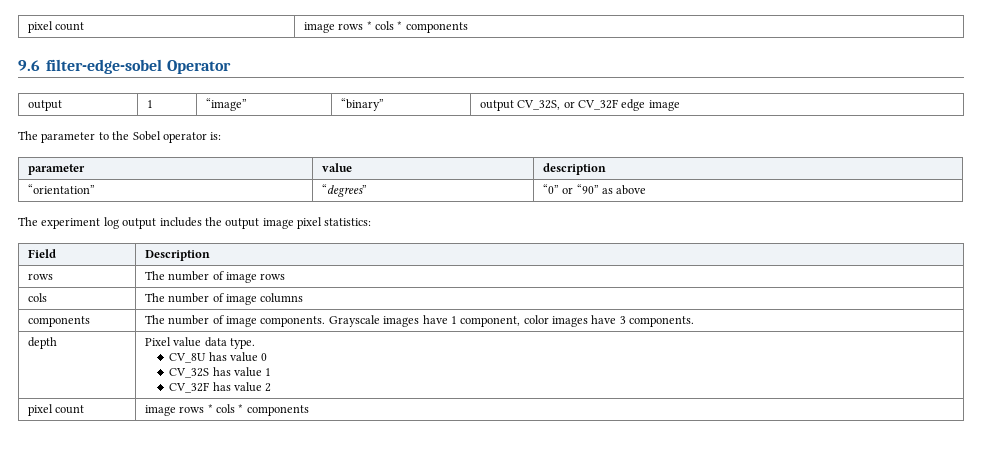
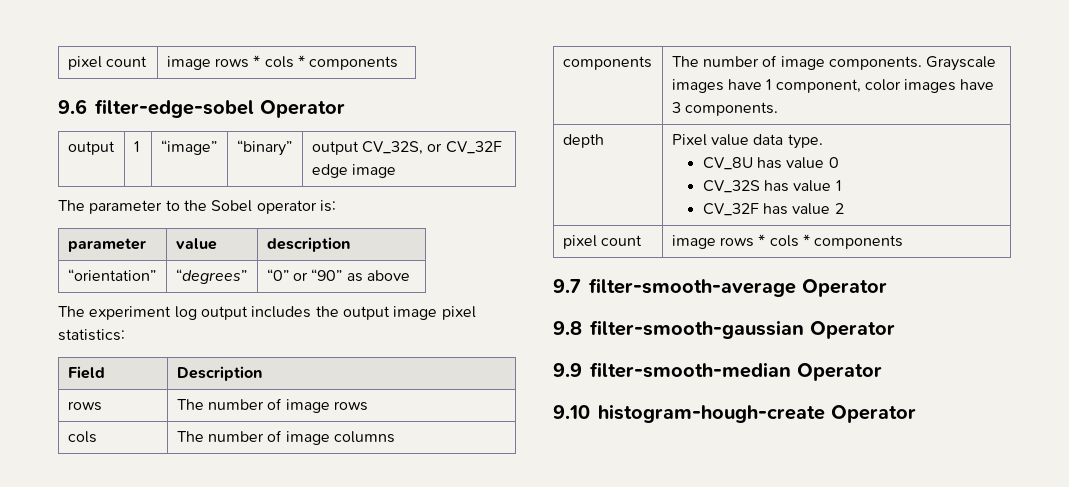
+ 9.7 filter-smooth-average Operator
+ 9.8 filter-smooth-gaussian Operator
+ 9.9 filter-smooth-median Operator
+ 9.10 histogram-hough-create Operator

